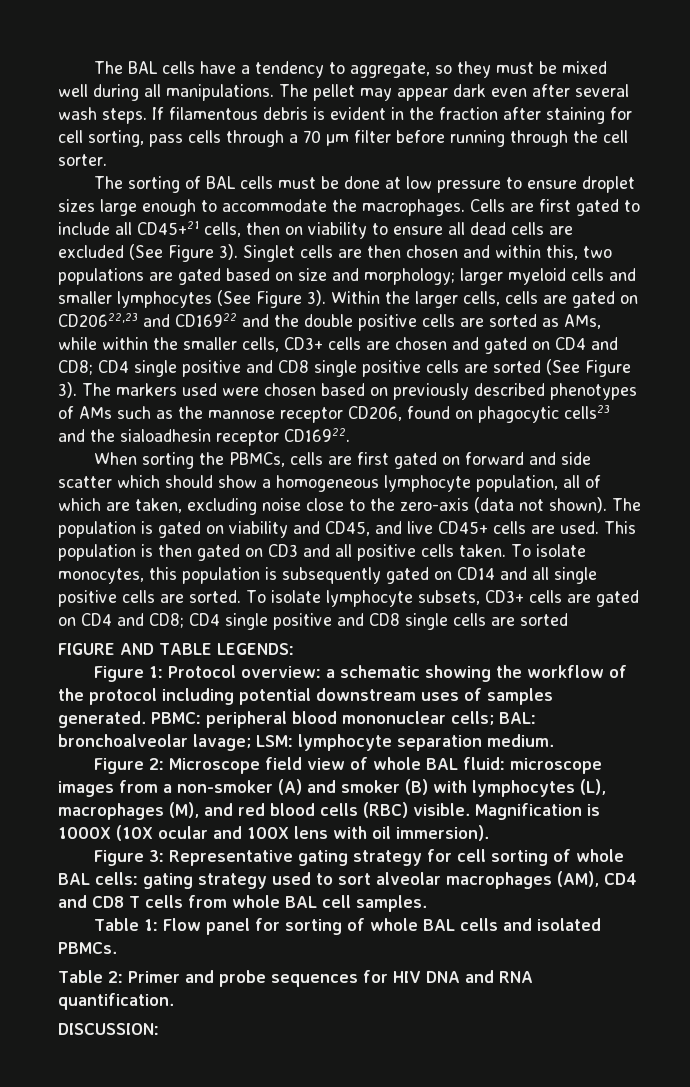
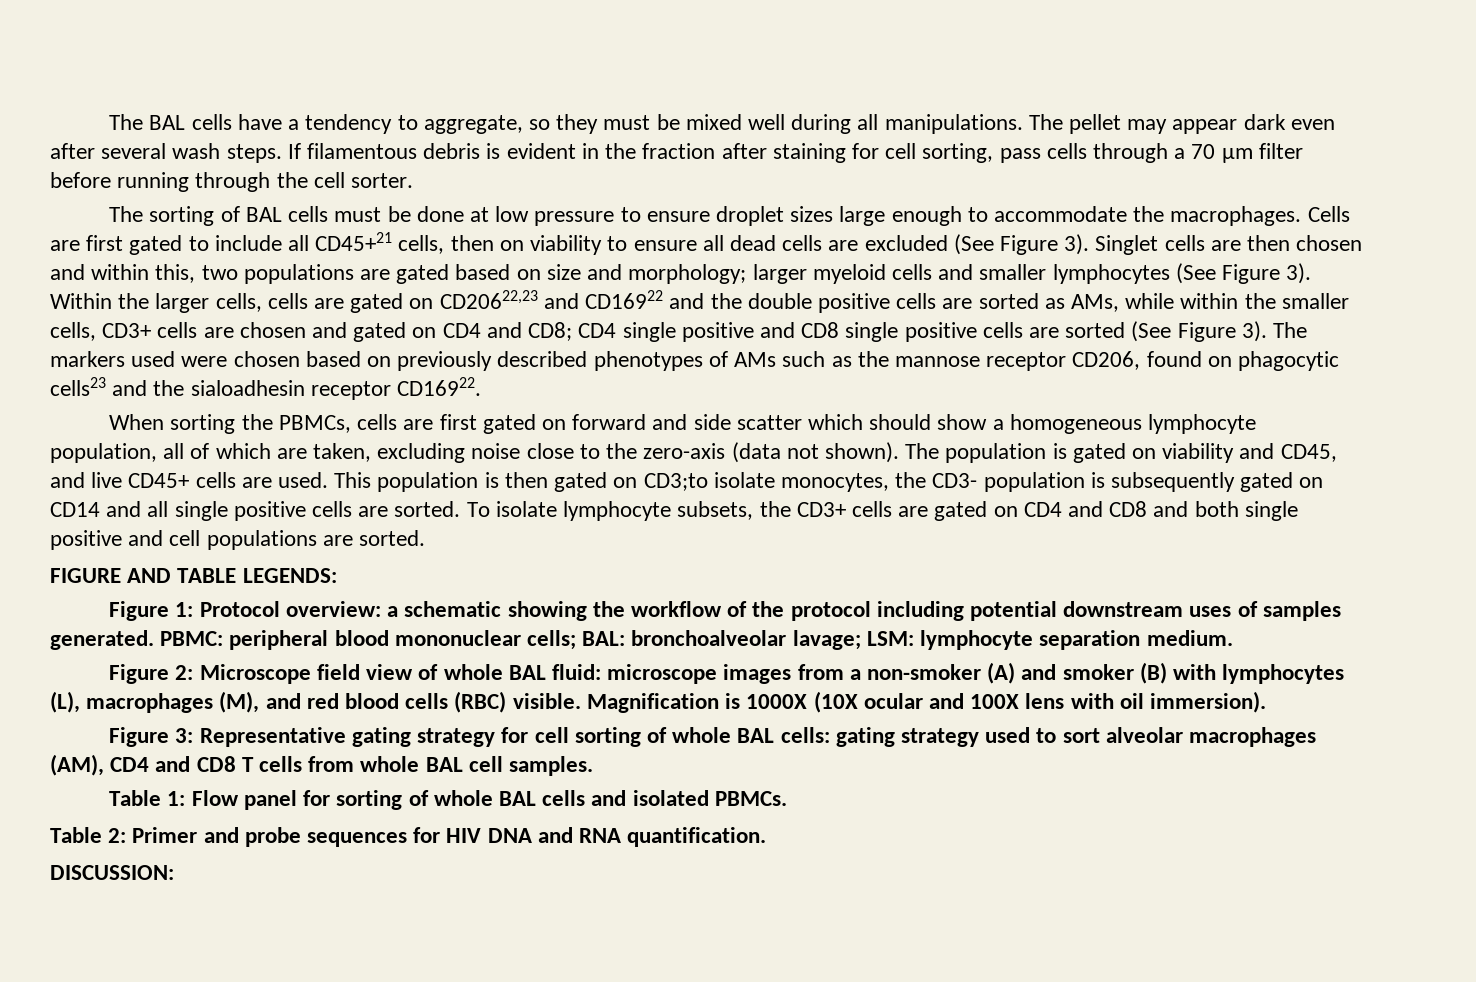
- This population is then gated on CD3 and all positive cells taken. To isolate monocytes, this population is subsequently gated on CD14 and all single positive cells are sorted.
+ This population is then gated on CD3;to isolate monocytes, the CD3- population is subsequently gated on CD14 and all single positive cells are sorted.
- To isolate lymphocyte subsets, CD3+ cells are gated on CD4 and CD8; CD4 single positive and CD8 single cells are sorted
+ To isolate lymphocyte subsets, the CD3+ cells are gated on CD4 and CD8 and both single positive and cell populations are sorted.

